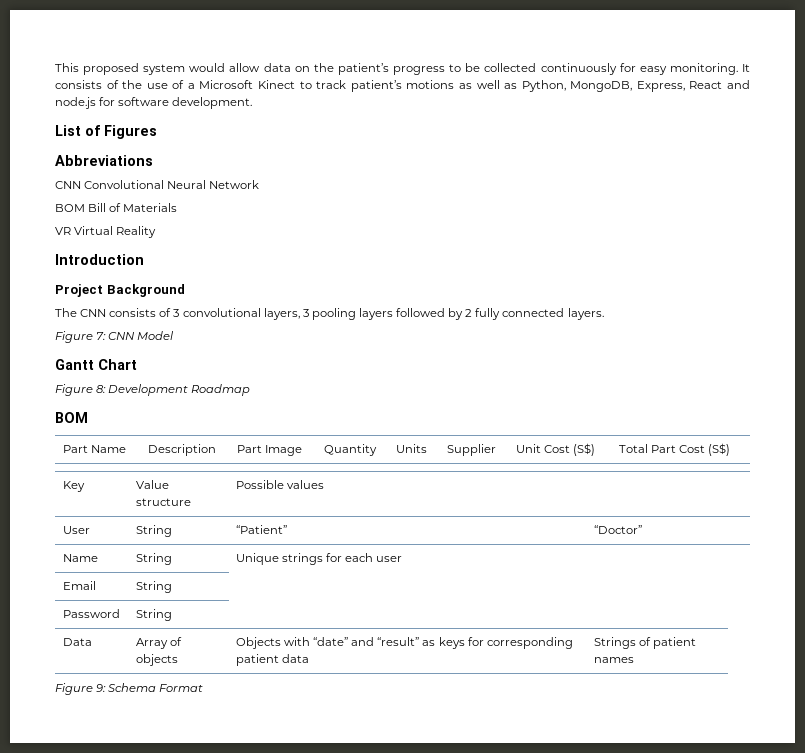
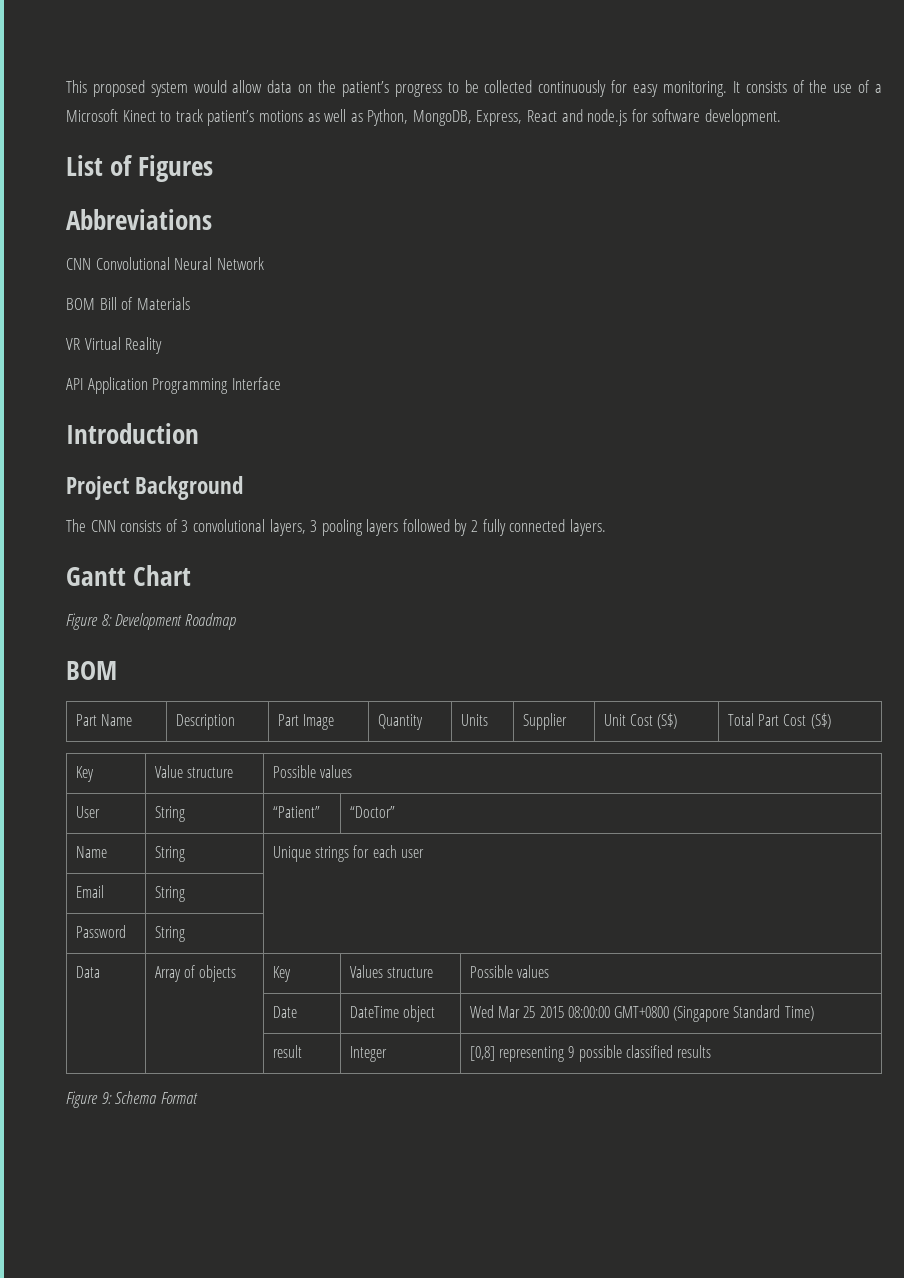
+ API Application Programming Interface
- Figure 7: CNN Model
- Data | Array of objects | Objects with “date” and “result” as keys for corresponding patient data | Strings of patient names
+ Data | Array of objects | Key | Values structure | Possible values
+ | | Date | DateTime object | Wed Mar 25 2015 08:00:00 GMT+0800 (Singapore Standard Time)
+ | | result | Integer | [0,8] representing 9 possible classified results

